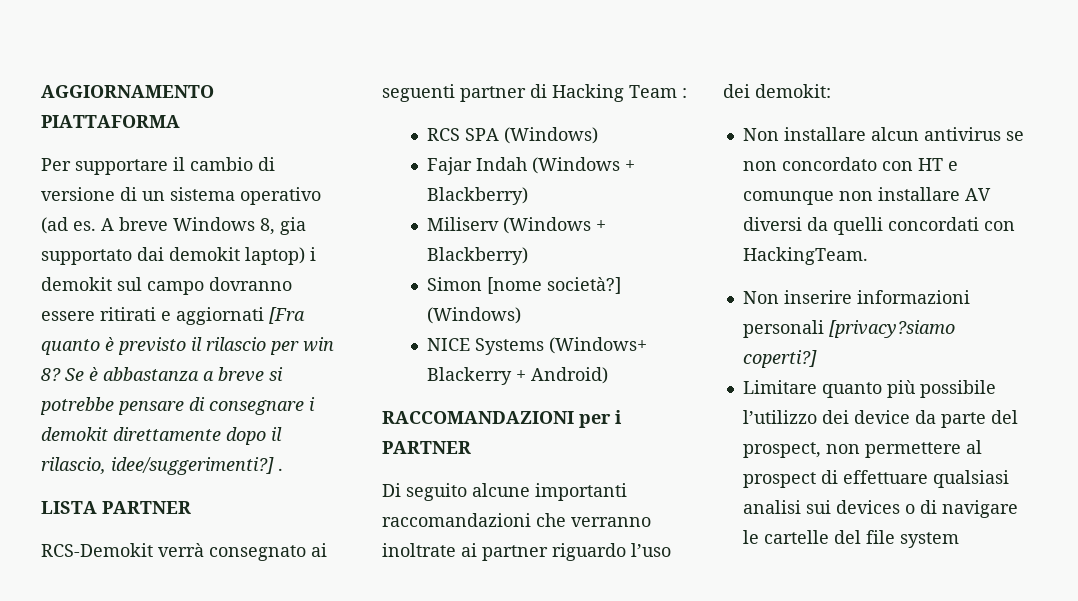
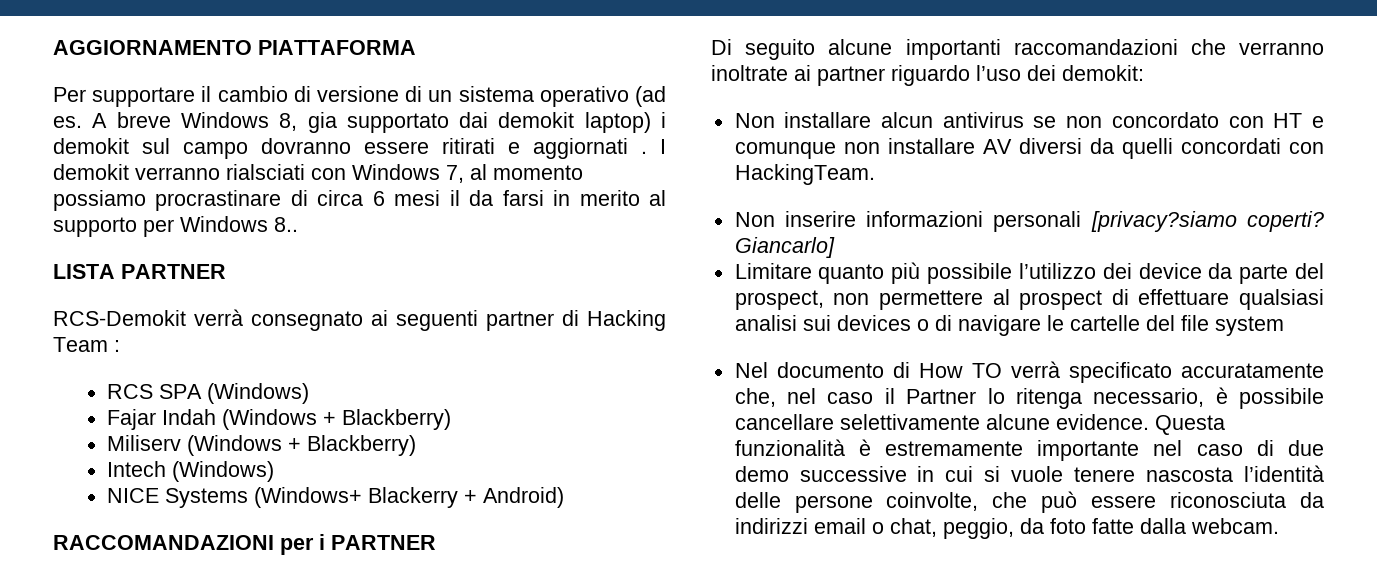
- A breve Windows 8, gia supportato dai demokit laptop) i demokit sul campo dovranno essere ritirati e aggiornati [Fra quanto è previsto il rilascio per win 8? Se è abbastanza a breve si potrebbe pensare di consegnare i demokit direttamente dopo il rilascio, idee/suggerimenti?] .
+ A breve Windows 8, gia supportato dai demokit laptop) i demokit sul campo dovranno essere ritirati e aggiornati . I demokit verranno rialsciati con Windows 7, al momento possiamo procrastinare di circa 6 mesi il da farsi in merito al supporto per Windows 8..
- Simon [nome società?] (Windows)
+ Intech (Windows)
- Non inserire informazioni personali [privacy?siamo coperti?]
+ Non inserire informazioni personali [privacy?siamo coperti? Giancarlo]
+ Nel documento di How TO verrà specificato accuratamente che, nel caso il Partner lo ritenga necessario, è possibile cancellare selettivamente alcune evidence. Questa funzionalità è estremamente importante nel caso di due demo successive in cui si vuole tenere nascosta l’identità delle persone coinvolte, che può essere riconosciuta da indirizzi email o chat, peggio, da foto fatte dalla webcam.

